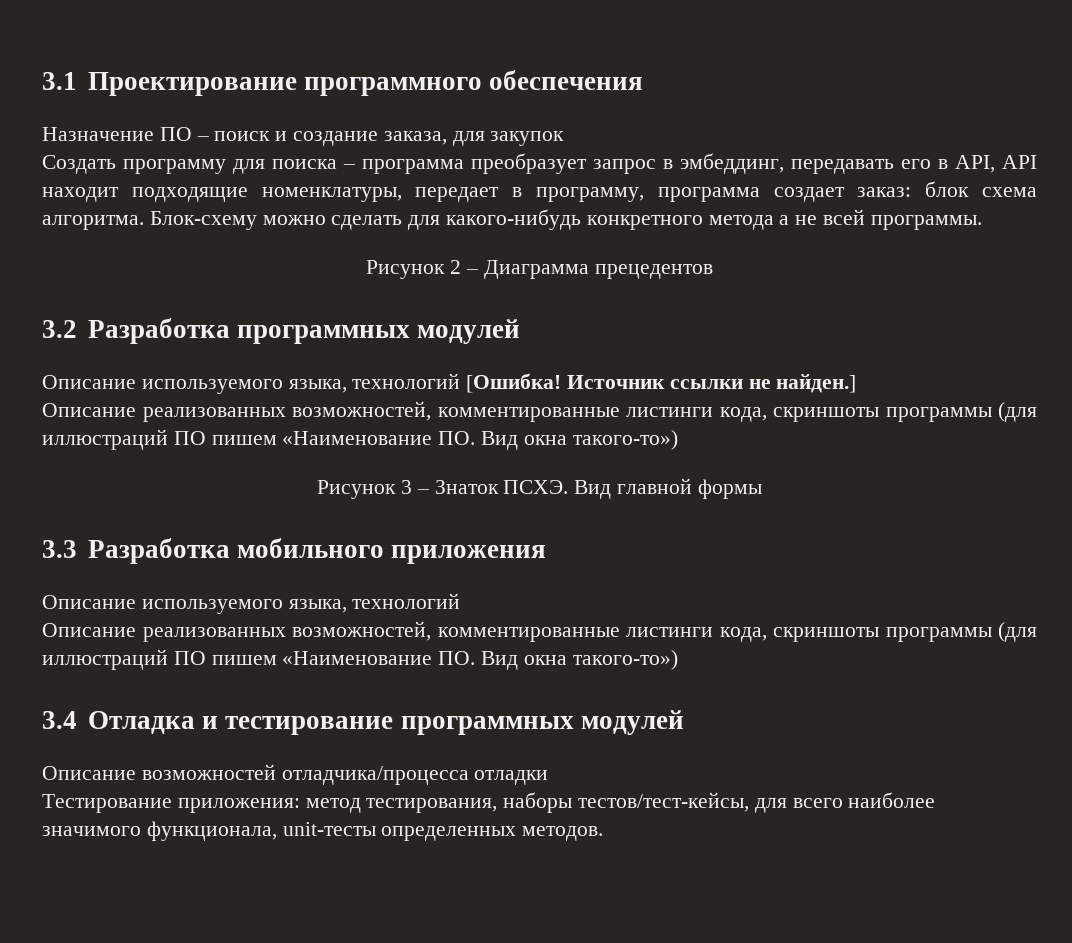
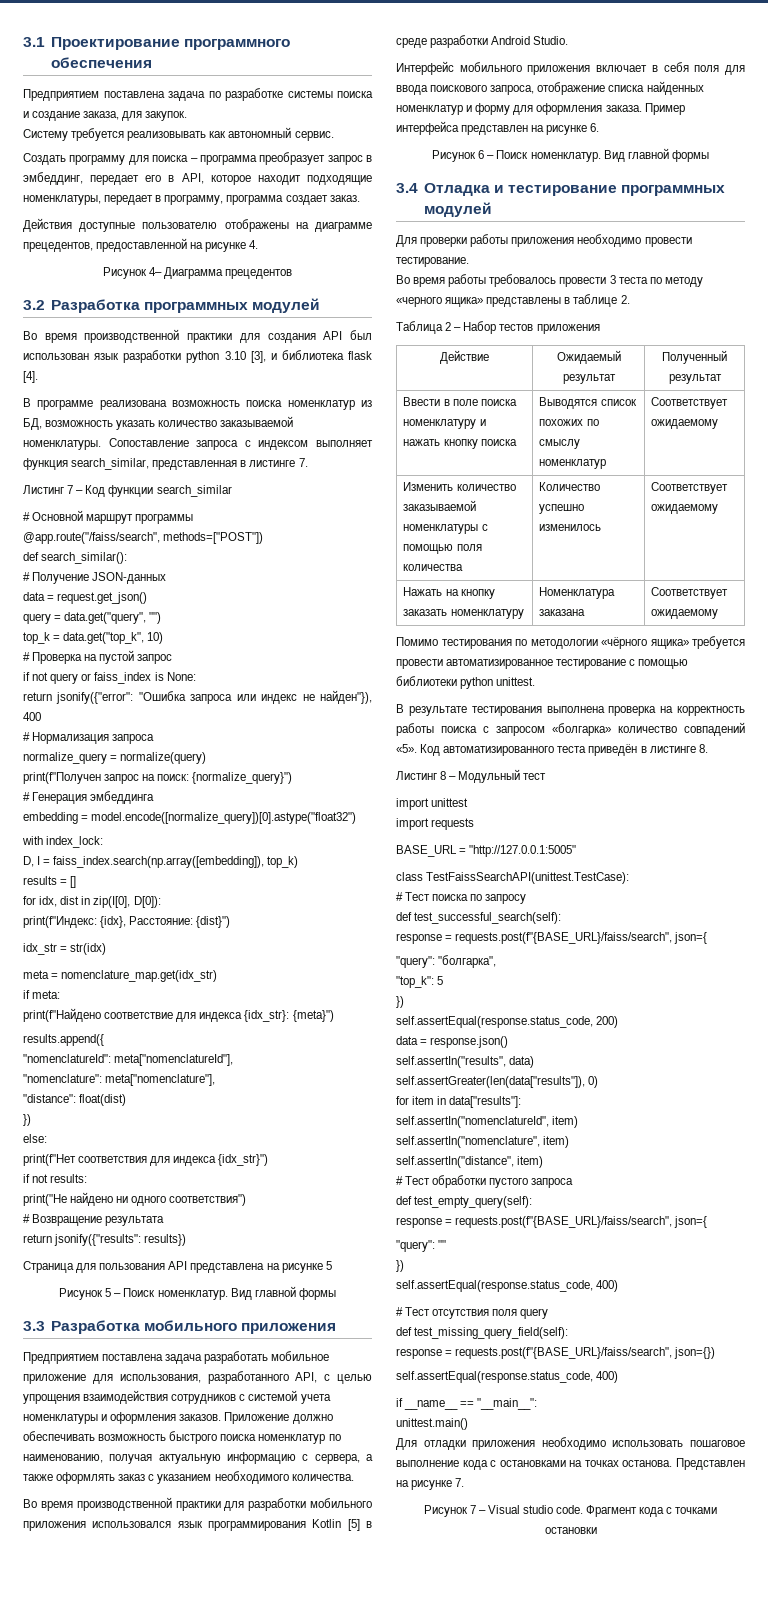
- Назначение ПО – поиск и создание заказа, для закупок
+ Предприятием поставлена задача по разработке системы поиска и создание заказа, для закупок.
+ Систему требуется реализовывать как автономный сервис.
- Создать программу для поиска – программа преобразует запрос в эмбеддинг, передавать его в API, API находит подходящие номенклатуры, передает в программу, программа создает заказ: блок схема алгоритма. Блок-схему можно сделать для какого-нибудь конкретного метода а не всей программы.
- Рисунок 2 – Диаграмма прецедентов
+ Создать программу для поиска – программа преобразует запрос в эмбеддинг, передает его в API, которое находит подходящие номенклатуры, передает в программу, программа создает заказ.
+ Действия доступные пользователю отображены на диаграмме прецедентов, предоставленной на рисунке 4.
+ Рисунок 4– Диаграмма прецедентов
- Описание используемого языка, технологий [Ошибка! Источник ссылки не найден.]
- Описание реализованных возможностей, комментированные листинги кода, скриншоты программы (для иллюстраций ПО пишем «Наименование ПО. Вид окна такого-то»)
- Рисунок 3 – Знаток ПСХЭ.
+ Во время производственной практики для создания API был использован язык разработки python 3.10 [3], и библиотека flask [4].
+ В программе реализована возможность поиска номенклатур из БД, возможность указать количество заказываемой номенклатуры. Сопоставление запроса с индексом выполняет функция search_similar, представленная в листинге 7.
+ Листинг 7 – Код функции search_similar
+ # Основной маршрут программы
+ @app.route("/faiss/search", methods=["POST"])
+ def search_similar():
+ # Получение JSON-данных
+ data = request.get_json()
+ query = data.get("query", "")
+ top_k = data.get("top_k", 10)
+ # Проверка на пустой запрос
+ if not query or faiss_index is None:
+ return jsonify({"error": "Ошибка запроса или индекс не найден"}), 400
+ # Нормализация запроса
+ normalize_query = normalize(query)
+ print(f"Получен запрос на поиск: {normalize_query}")
+ # Генерация эмбеддинга
+ embedding = model.encode([normalize_query])[0].astype("float32")
+ with index_lock:
+ D, I = faiss_index.search(np.array([embedding]), top_k)
+ results = []
+ for idx, dist in zip(I[0], D[0]):
+ print(f"Индекс: {idx}, Расстояние: {dist}")
+ idx_str = str(idx)
+ meta = nomenclature_map.get(idx_str)
+ if meta:
+ print(f"Найдено соответствие для индекса {idx_str}: {meta}")
+ results.append({
+ "nomenclatureId": meta["nomenclatureId"],
+ "nomenclature": meta["nomenclature"],
+ "distance": float(dist)
+ })
+ else:
+ print(f"Нет соответствия для индекса {idx_str}")
+ if not results:
+ print("Не найдено ни одного соответствия")
+ # Возвращение результата
+ return jsonify({"results": results})
+ Страница для пользования API представлена на рисунке 5
+ Рисунок 5 – Поиск номенклатур.
  3.3 Разработка мобильного приложения
- Описание используемого языка, технологий
- Описание реализованных возможностей, комментированные листинги кода, скриншоты программы (для иллюстраций ПО пишем «Наименование ПО. Вид окна такого-то»)
+ Предприятием поставлена задача разработать мобильное приложение для использования, разработанного API, с целью упрощения взаимодействия сотрудников с системой учета номенклатуры и оформления заказов. Приложение должно обеспечивать возможность быстрого поиска номенклатур по наименованию, получая актуальную информацию с сервера, а также оформлять заказ с указанием необходимого количества.
+ Во время производственной практики для разработки мобильного приложения использовался язык программирования Kotlin [5] в среде разработки Android Studio.
+ Интерфейс мобильного приложения включает в себя поля для ввода поискового запроса, отображение списка найденных номенклатур и форму для оформления заказа. Пример интерфейса представлен на рисунке 6.
+ Рисунок 6 – Поиск номенклатур. Вид главной формы
- Описание возможностей отладчика/процесса отладки
- Тестирование приложения: метод тестирования, наборы тестов/тест-кейсы, для всего наиболее значимого функционала, unit-тесты определенных методов.
+ Для проверки работы приложения необходимо провести тестирование.
+ Во время работы требовалось провести 3 теста по методу «черного ящика» представлены в таблице 2.
+ Таблица 2 – Набор тестов приложения
+ Действие | Ожидаемый результат | Полученный результат
+ Ввести в поле поиска номенклатуру и нажать кнопку поиска | Выводятся список похожих по смыслу номенклатур | Соответствует ожидаемому
+ Изменить количество заказываемой номенклатуры с помощью поля количества | Количество успешно изменилось | Соответствует ожидаемому
+ Нажать на кнопку заказать номенклатуру | Номенклатура заказана | Соответствует ожидаемому
+ Помимо тестирования по методологии «чёрного ящика» требуется провести автоматизированное тестирование с помощью библиотеки python unittest.
+ В результате тестирования выполнена проверка на корректность работы поиска с запросом «болгарка» количество совпадений «5». Код автоматизированного теста приведён в листинге 8.
+ Листинг 8 – Модульный тест
+ import unittest
+ import requests
+ BASE_URL = "http://127.0.0.1:5005"
+ class TestFaissSearchAPI(unittest.TestCase):
+ # Тест поиска по запросу
+ def test_successful_search(self):
+ response = requests.post(f"{BASE_URL}/faiss/search", json={
+ "query": "болгарка",
+ "top_k": 5
+ })
+ self.assertEqual(response.status_code, 200)
+ data = response.json()
+ self.assertIn("results", data)
+ self.assertGreater(len(data["results"]), 0)
+ for item in data["results"]:
+ self.assertIn("nomenclatureId", item)
+ self.assertIn("nomenclature", item)
+ self.assertIn("distance", item)
+ # Тест обработки пустого запроса
+ def test_empty_query(self):
+ response = requests.post(f"{BASE_URL}/faiss/search", json={
+ "query": ""
+ })
+ self.assertEqual(response.status_code, 400)
+ # Тест отсутствия поля query
+ def test_missing_query_field(self):
+ response = requests.post(f"{BASE_URL}/faiss/search", json={})
+ self.assertEqual(response.status_code, 400)
+ if __name__ == "__main__":
+ unittest.main()
+ Для отладки приложения необходимо использовать пошаговое выполнение кода с остановками на точках останова. Представлен на рисунке 7.
+ Рисунок 7 – Visual studio code. Фрагмент кода с точками остановки

